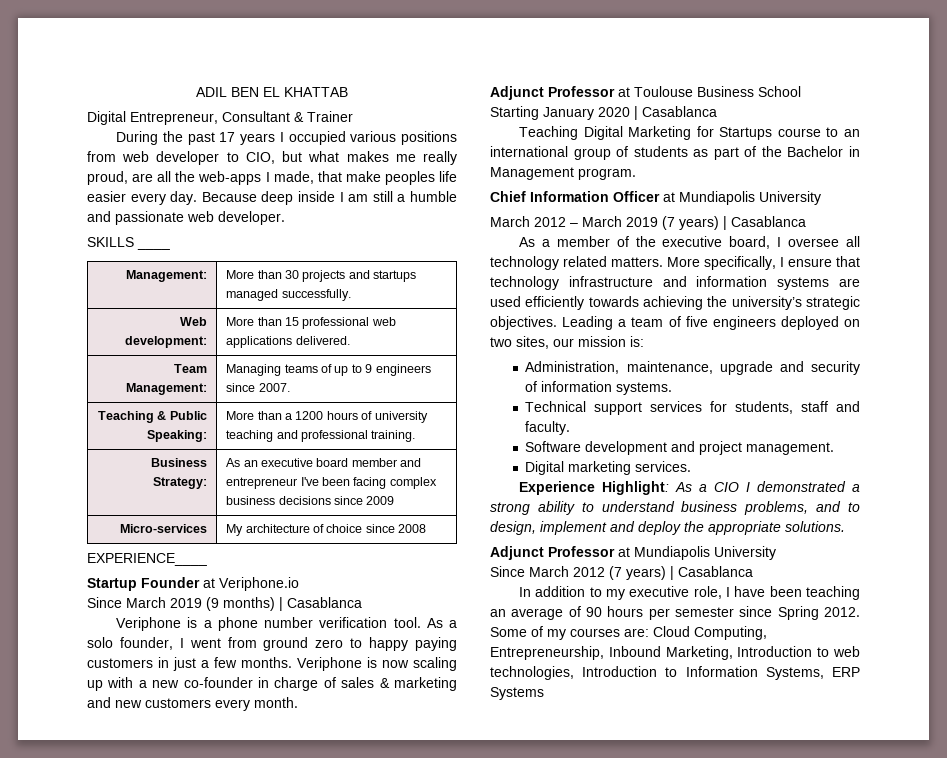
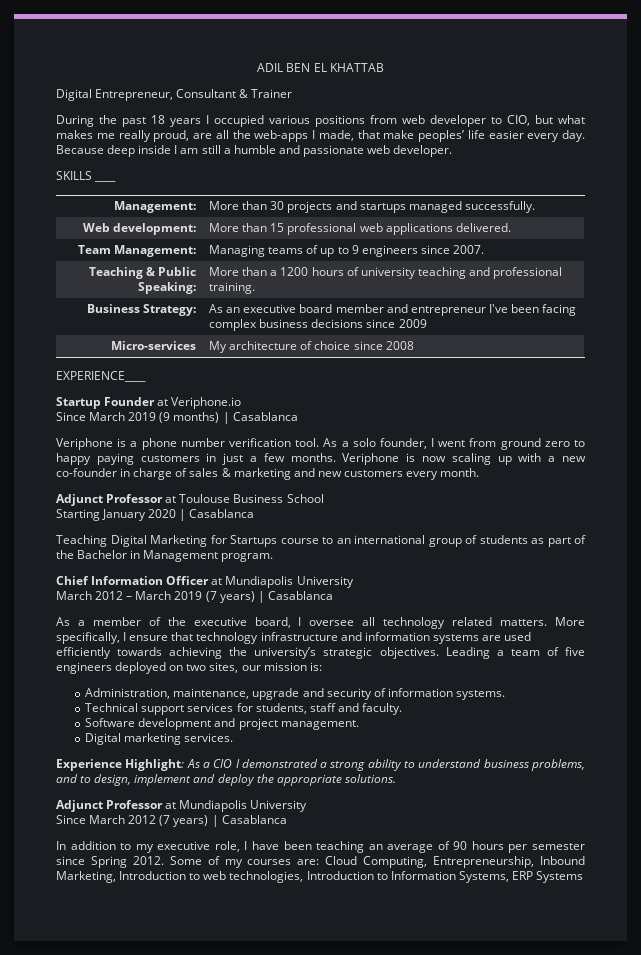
- During the past 17 years I occupied various positions from web developer to CIO, but what makes me really proud, are all the web-apps I made, that make peoples life easier every day.
+ During the past 18 years I occupied various positions from web developer to CIO, but what makes me really proud, are all the web-apps I made, that make peoples’ life easier every day.

